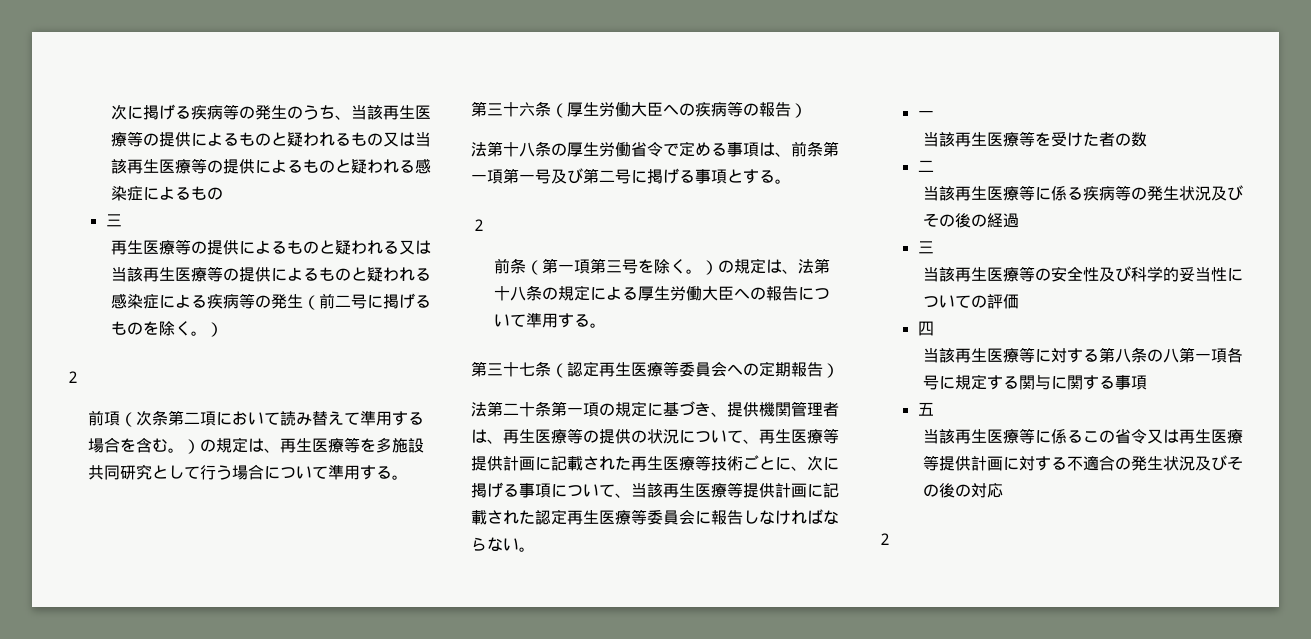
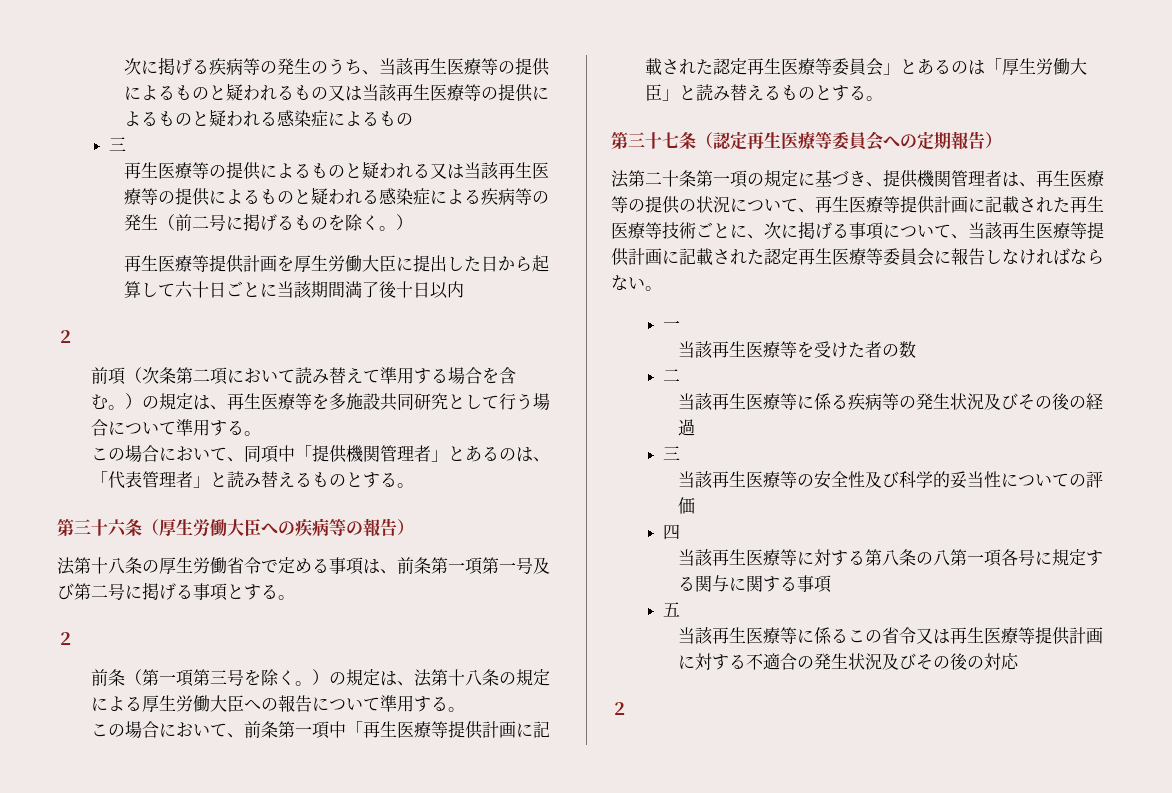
+ 再生医療等提供計画を厚生労働大臣に提出した日から起算して六十日ごとに当該期間満了後十日以内
+ この場合において、同項中「提供機関管理者」とあるのは、「代表管理者」と読み替えるものとする。
+ この場合において、前条第一項中「再生医療等提供計画に記載された認定再生医療等委員会」とあるのは「厚生労働大臣」と読み替えるものとする。

